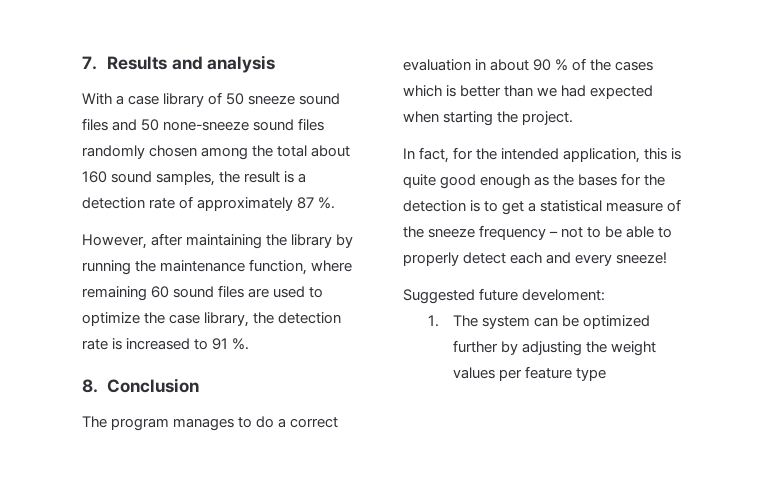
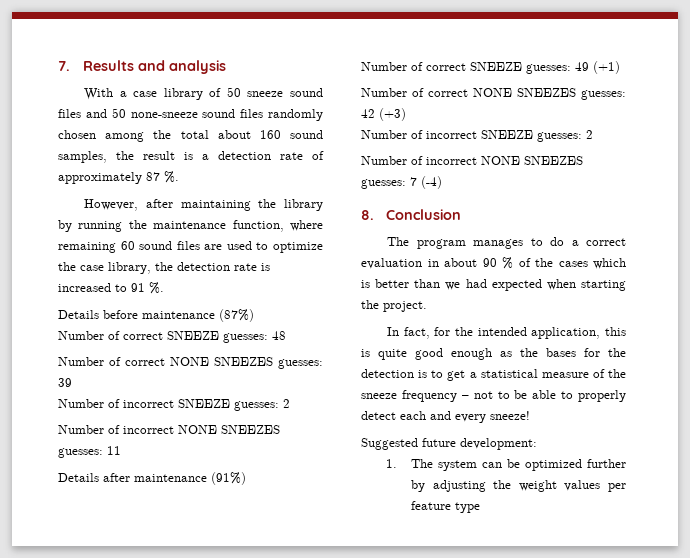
+ Details before maintenance (87%)
+ Number of correct SNEEZE guesses: 48
+ Number of correct NONE SNEEZES guesses: 39
+ Number of incorrect SNEEZE guesses: 2
+ Number of incorrect NONE SNEEZES guesses: 11
+ Details after maintenance (91%)
+ Number of correct SNEEZE guesses: 49 (+1)
+ Number of correct NONE SNEEZES guesses: 42 (+3)
+ Number of incorrect SNEEZE guesses: 2
+ Number of incorrect NONE SNEEZES guesses: 7 (-4)
- Suggested future develoment:
+ Suggested future development:

